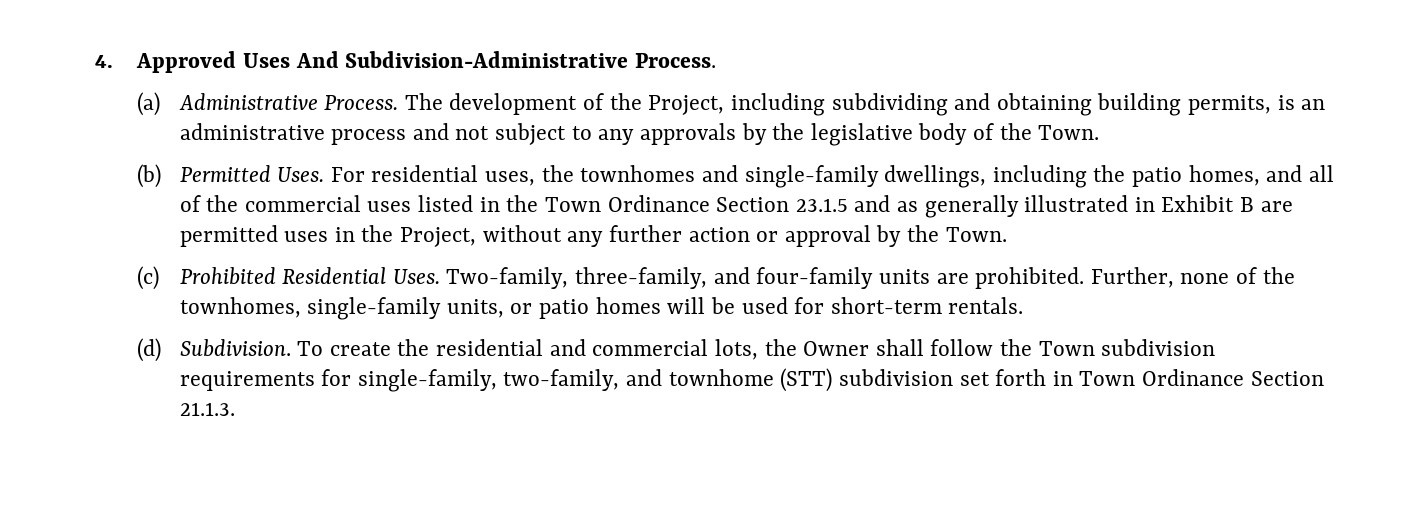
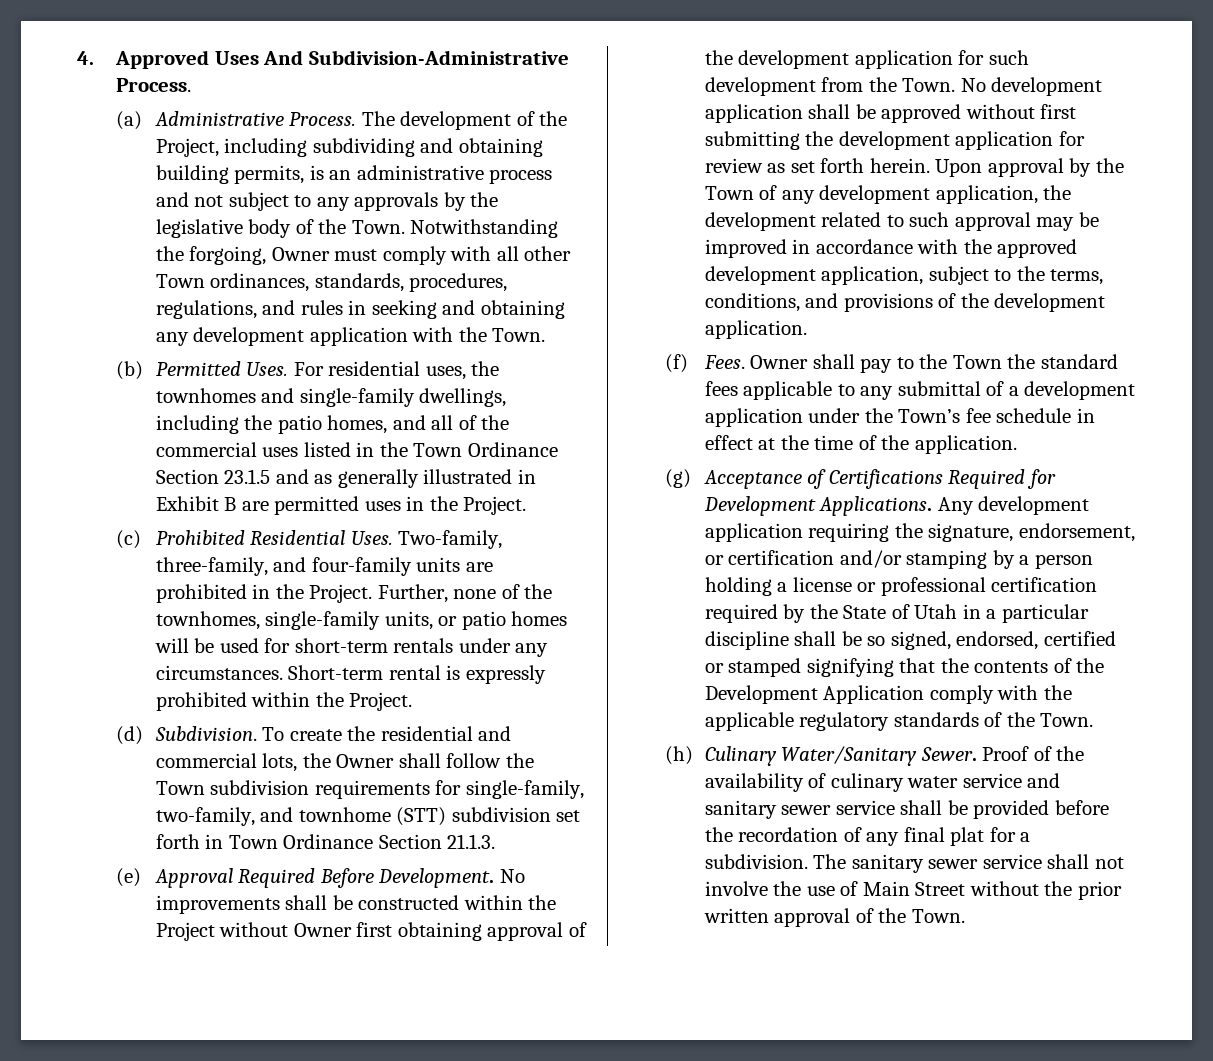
+ Notwithstanding the forgoing, Owner must comply with all other Town ordinances, standards, procedures, regulations, and rules in seeking and obtaining any development application with the Town.
- For residential uses, the townhomes and single-family dwellings, including the patio homes, and all of the commercial uses listed in the Town Ordinance Section 23.1.5 and as generally illustrated in Exhibit B are permitted uses in the Project, without any further action or approval by the Town.
+ For residential uses, the townhomes and single-family dwellings, including the patio homes, and all of the commercial uses listed in the Town Ordinance Section 23.1.5 and as generally illustrated in Exhibit B are permitted uses in the Project.
- Two-family, three-family, and four-family units are prohibited.
+ Two-family, three-family, and four-family units are prohibited in the Project.
- Further, none of the townhomes, single-family units, or patio homes will be used for short-term rentals.
+ Further, none of the townhomes, single-family units, or patio homes will be used for short-term rentals under any circumstances. Short-term rental is expressly prohibited within the Project.
+ (e) Approval Required Before Development. No improvements shall be constructed within the Project without Owner first obtaining approval of the development application for such development from the Town. No development application shall be approved without first submitting the development application for review as set forth herein. Upon approval by the Town of any development application, the development related to such approval may be improved in accordance with the approved development application, subject to the terms, conditions, and provisions of the development application.
+ (f) Fees. Owner shall pay to the Town the standard fees applicable to any submittal of a development application under the Town’s fee schedule in effect at the time of the application.
+ (g) Acceptance of Certifications Required for Development Applications. Any development application requiring the signature, endorsement, or certification and/or stamping by a person holding a license or professional certification required by the State of Utah in a particular discipline shall be so signed, endorsed, certified or stamped signifying that the contents of the Development Application comply with the applicable regulatory standards of the Town.
+ (h) Culinary Water/Sanitary Sewer. Proof of the availability of culinary water service and sanitary sewer service shall be provided before the recordation of any final plat for a subdivision. The sanitary sewer service shall not involve the use of Main Street without the prior written approval of the Town.

